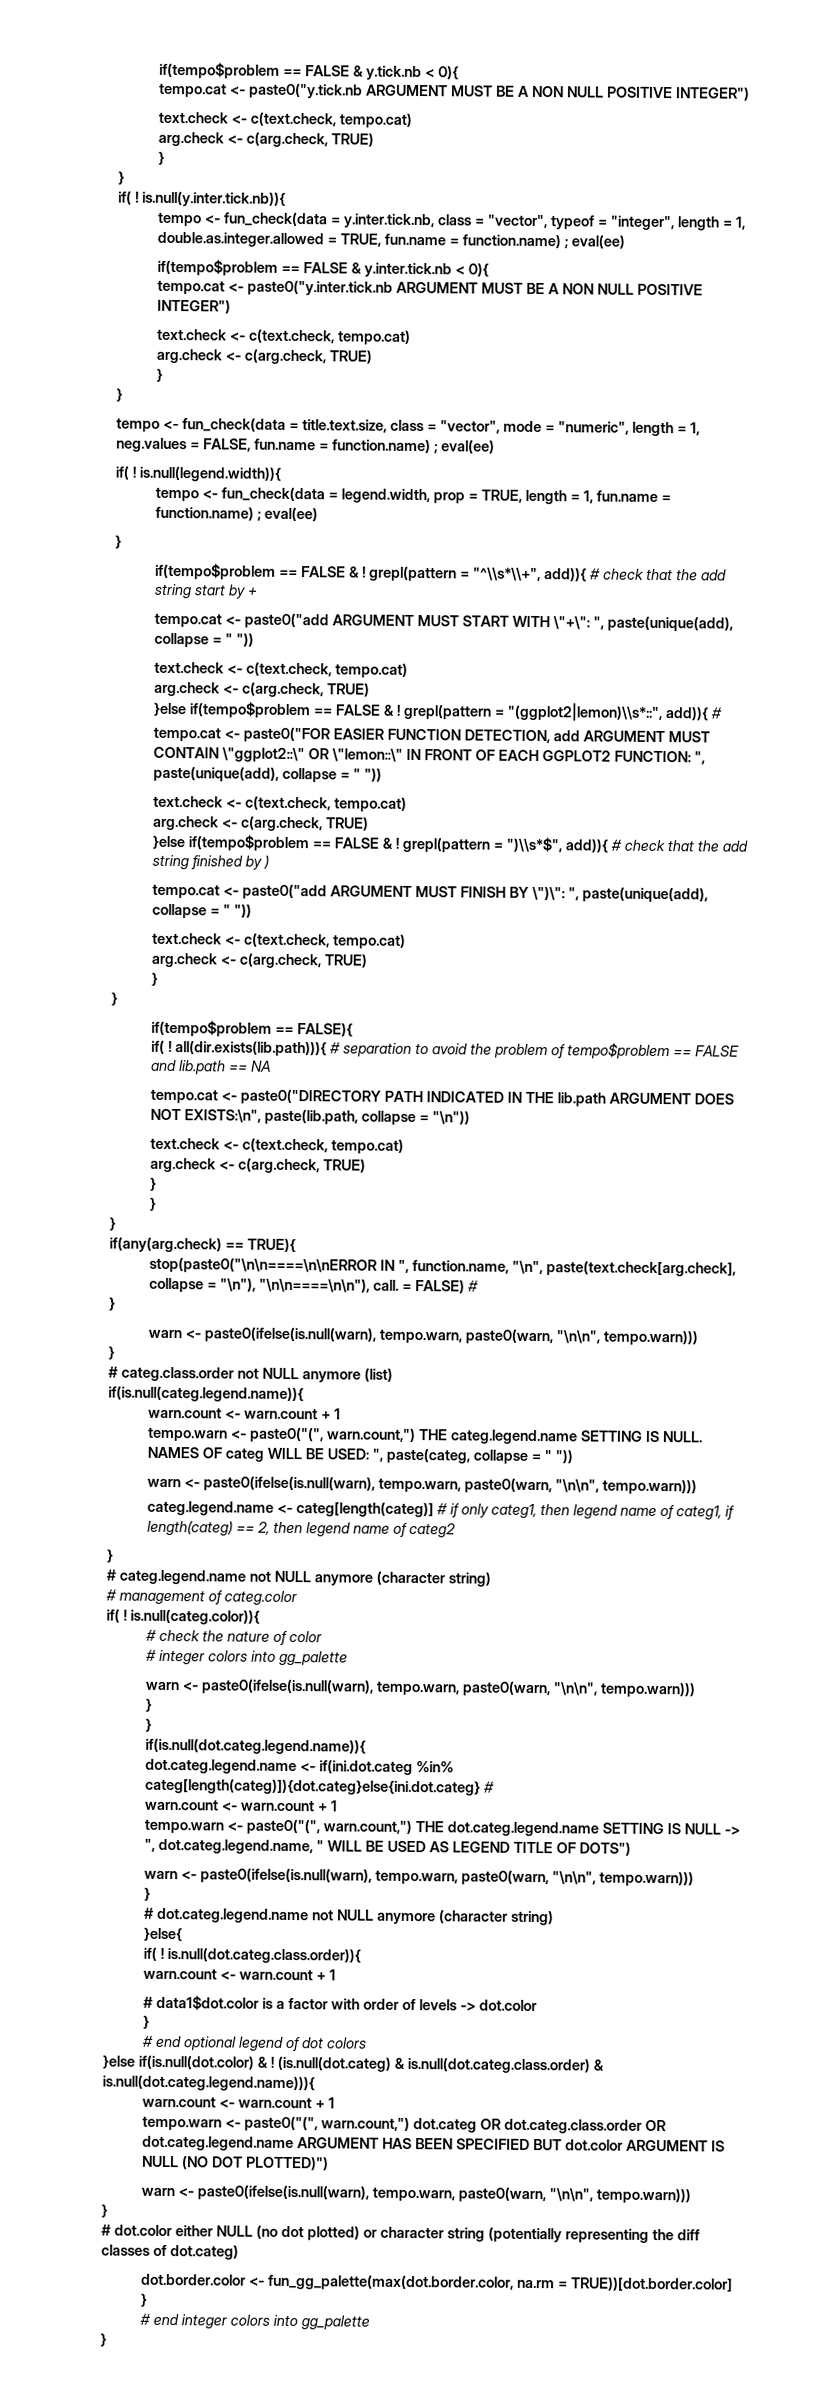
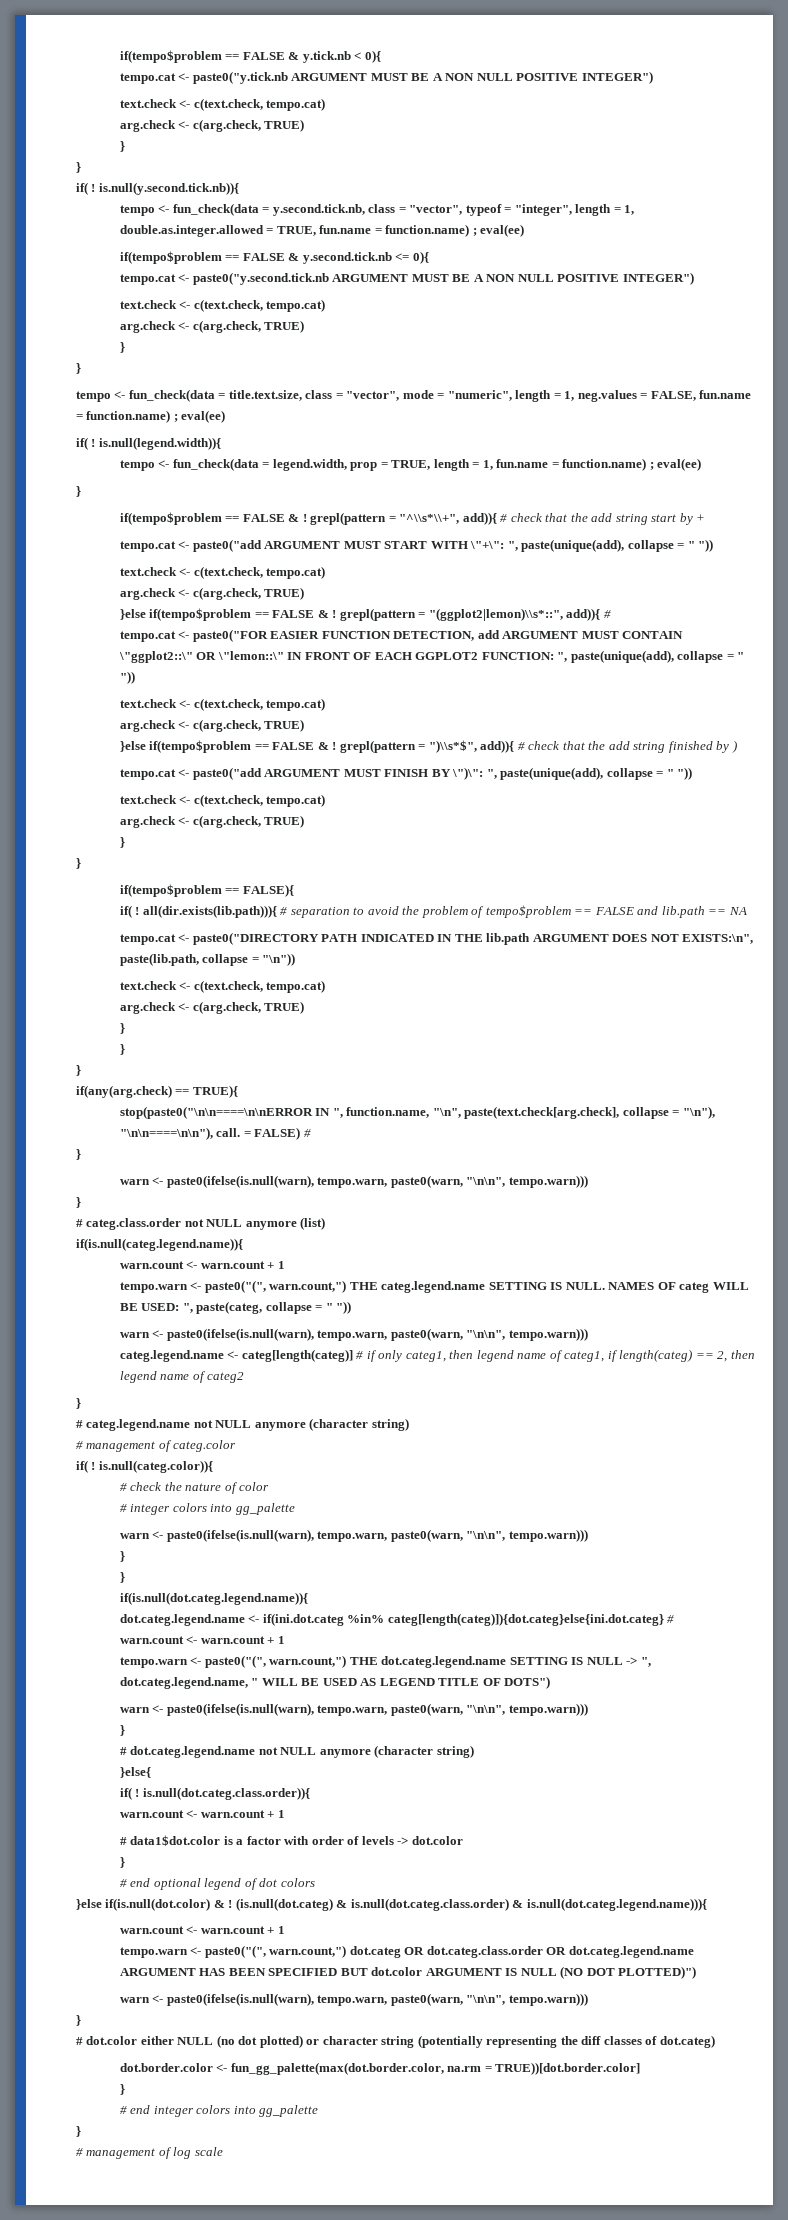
- if( ! is.null(y.inter.tick.nb)){
- tempo <- fun_check(data = y.inter.tick.nb, class = "vector", typeof = "integer", length = 1, double.as.integer.allowed = TRUE, fun.name = function.name) ; eval(ee)
+ if( ! is.null(y.second.tick.nb)){
+ tempo <- fun_check(data = y.second.tick.nb, class = "vector", typeof = "integer", length = 1, double.as.integer.allowed = TRUE, fun.name = function.name) ; eval(ee)
- if(tempo$problem == FALSE & y.inter.tick.nb < 0){
- tempo.cat <- paste0("y.inter.tick.nb ARGUMENT MUST BE A NON NULL POSITIVE INTEGER")
+ if(tempo$problem == FALSE & y.second.tick.nb <= 0){
+ tempo.cat <- paste0("y.second.tick.nb ARGUMENT MUST BE A NON NULL POSITIVE INTEGER")
+ # management of log scale

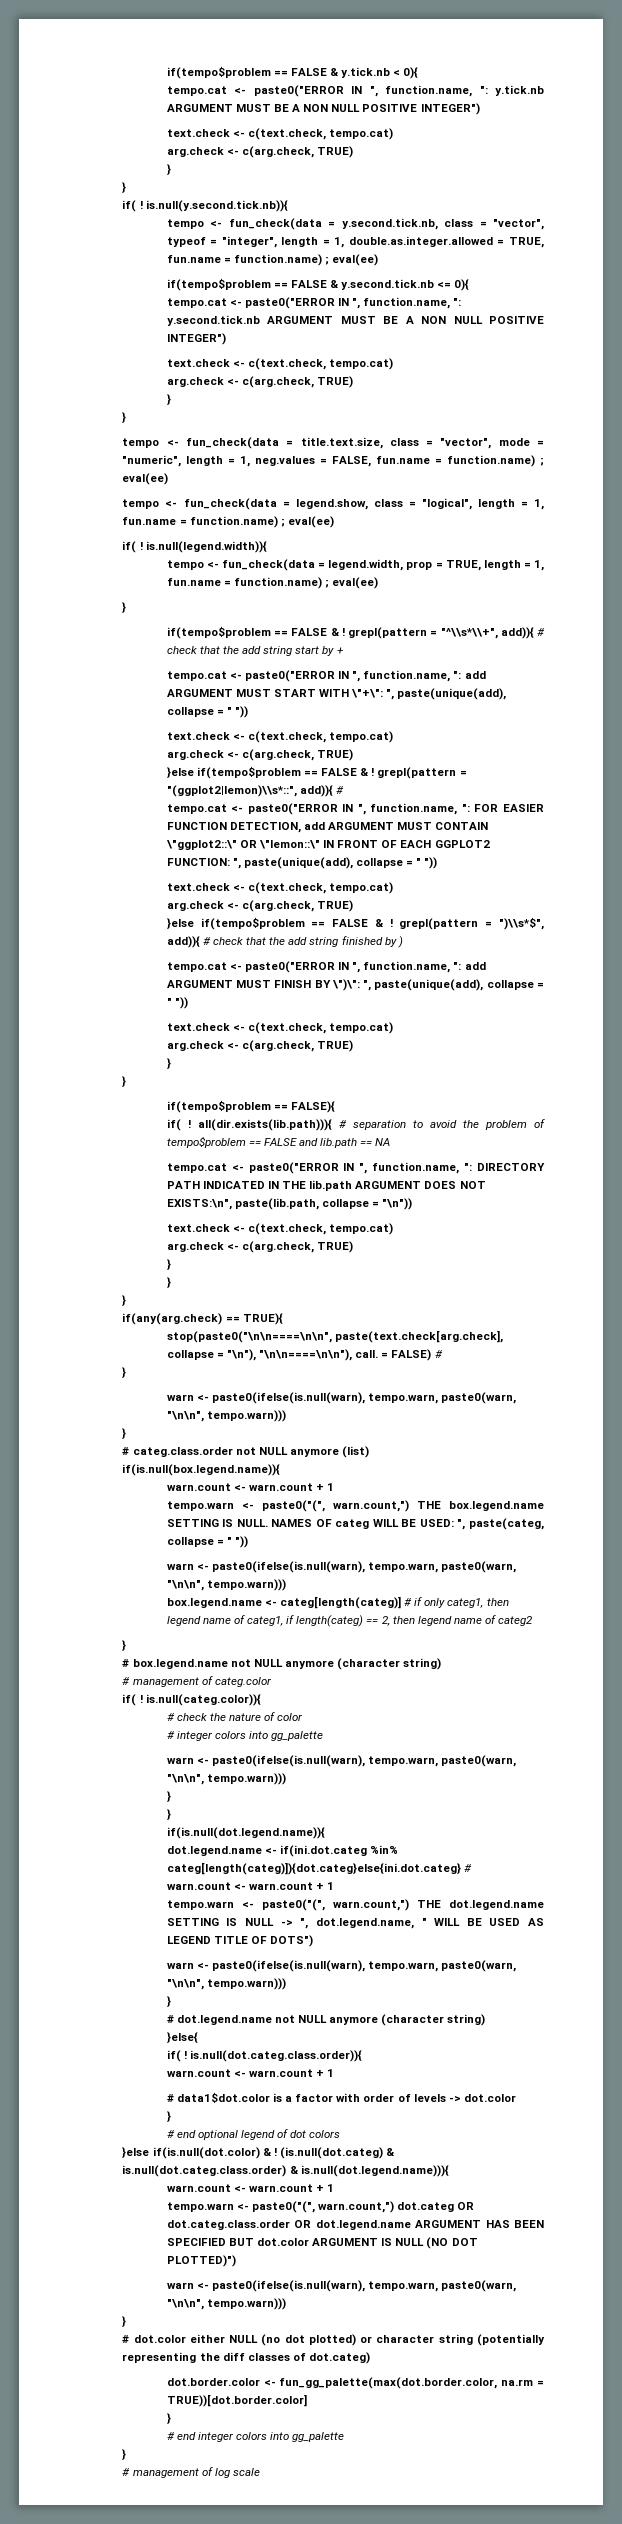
- tempo.cat <- paste0("y.tick.nb ARGUMENT MUST BE A NON NULL POSITIVE INTEGER")
+ tempo.cat <- paste0("ERROR IN ", function.name, ": y.tick.nb ARGUMENT MUST BE A NON NULL POSITIVE INTEGER")
- tempo.cat <- paste0("y.second.tick.nb ARGUMENT MUST BE A NON NULL POSITIVE INTEGER")
+ tempo.cat <- paste0("ERROR IN ", function.name, ": y.second.tick.nb ARGUMENT MUST BE A NON NULL POSITIVE INTEGER")
+ tempo <- fun_check(data = legend.show, class = "logical", length = 1, fun.name = function.name) ; eval(ee)
- tempo.cat <- paste0("add ARGUMENT MUST START WITH \"+\": ", paste(unique(add), collapse = " "))
+ tempo.cat <- paste0("ERROR IN ", function.name, ": add ARGUMENT MUST START WITH \"+\": ", paste(unique(add), collapse = " "))
- tempo.cat <- paste0("FOR EASIER FUNCTION DETECTION, add ARGUMENT MUST CONTAIN \"ggplot2::\" OR \"lemon::\" IN FRONT OF EACH GGPLOT2 FUNCTION: ", paste(unique(add), collapse = " "))
+ tempo.cat <- paste0("ERROR IN ", function.name, ": FOR EASIER FUNCTION DETECTION, add ARGUMENT MUST CONTAIN \"ggplot2::\" OR \"lemon::\" IN FRONT OF EACH GGPLOT2 FUNCTION: ", paste(unique(add), collapse = " "))
- tempo.cat <- paste0("add ARGUMENT MUST FINISH BY \")\": ", paste(unique(add), collapse = " "))
+ tempo.cat <- paste0("ERROR IN ", function.name, ": add ARGUMENT MUST FINISH BY \")\": ", paste(unique(add), collapse = " "))
- tempo.cat <- paste0("DIRECTORY PATH INDICATED IN THE lib.path ARGUMENT DOES NOT EXISTS:\n", paste(lib.path, collapse = "\n"))
+ tempo.cat <- paste0("ERROR IN ", function.name, ": DIRECTORY PATH INDICATED IN THE lib.path ARGUMENT DOES NOT EXISTS:\n", paste(lib.path, collapse = "\n"))
- stop(paste0("\n\n====\n\nERROR IN ", function.name, "\n", paste(text.check[arg.check], collapse = "\n"), "\n\n====\n\n"), call.
+ stop(paste0("\n\n====\n\n", paste(text.check[arg.check], collapse = "\n"), "\n\n====\n\n"), call.
- if(is.null(categ.legend.name)){
+ if(is.null(box.legend.name)){
- tempo.warn <- paste0("(", warn.count,") THE categ.legend.name SETTING IS NULL.
+ tempo.warn <- paste0("(", warn.count,") THE box.legend.name SETTING IS NULL.
- categ.legend.name <- categ[length(categ)] # if only categ1, then legend name of categ1, if length(categ) == 2, then legend name of categ2
+ box.legend.name <- categ[length(categ)] # if only categ1, then legend name of categ1, if length(categ) == 2, then legend name of categ2
- # categ.legend.name not NULL anymore (character string)
+ # box.legend.name not NULL anymore (character string)
- if(is.null(dot.categ.legend.name)){
- dot.categ.legend.name <- if(ini.dot.categ %in% categ[length(categ)]){dot.categ}else{ini.dot.categ} #
+ if(is.null(dot.legend.name)){
+ dot.legend.name <- if(ini.dot.categ %in% categ[length(categ)]){dot.categ}else{ini.dot.categ} #
- tempo.warn <- paste0("(", warn.count,") THE dot.categ.legend.name SETTING IS NULL -> ", dot.categ.legend.name, " WILL BE USED AS LEGEND TITLE OF DOTS")
+ tempo.warn <- paste0("(", warn.count,") THE dot.legend.name SETTING IS NULL -> ", dot.legend.name, " WILL BE USED AS LEGEND TITLE OF DOTS")
- # dot.categ.legend.name not NULL anymore (character string)
+ # dot.legend.name not NULL anymore (character string)
- (is.null(dot.categ) & is.null(dot.categ.class.order) & is.null(dot.categ.legend.name))){
+ (is.null(dot.categ) & is.null(dot.categ.class.order) & is.null(dot.legend.name))){
- tempo.warn <- paste0("(", warn.count,") dot.categ OR dot.categ.class.order OR dot.categ.legend.name ARGUMENT HAS BEEN SPECIFIED BUT dot.color ARGUMENT IS NULL (NO DOT PLOTTED)")
+ tempo.warn <- paste0("(", warn.count,") dot.categ OR dot.categ.class.order OR dot.legend.name ARGUMENT HAS BEEN SPECIFIED BUT dot.color ARGUMENT IS NULL (NO DOT PLOTTED)")

